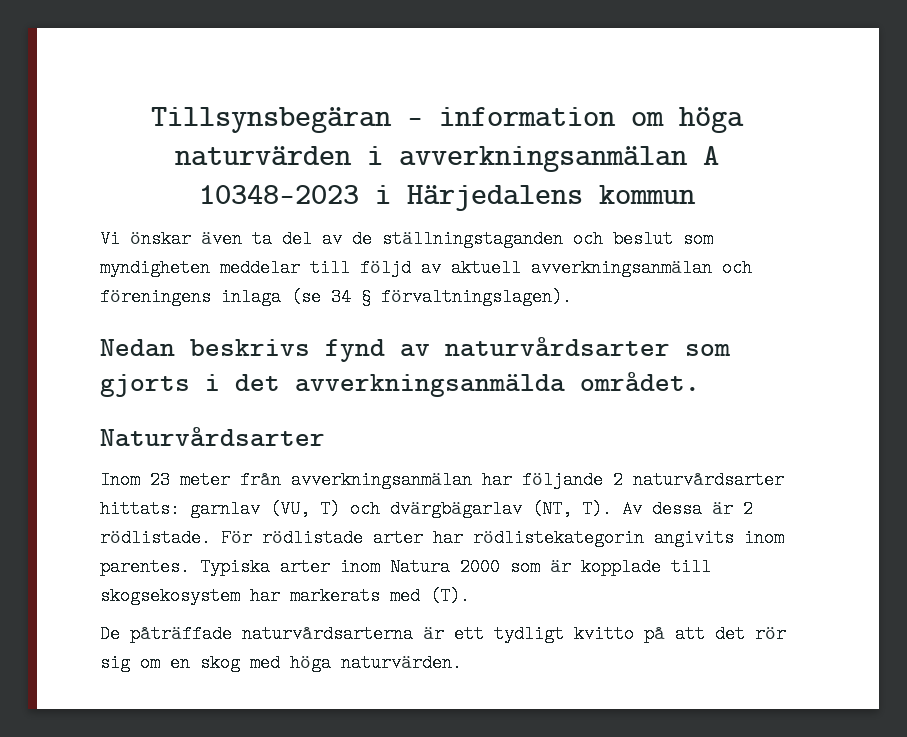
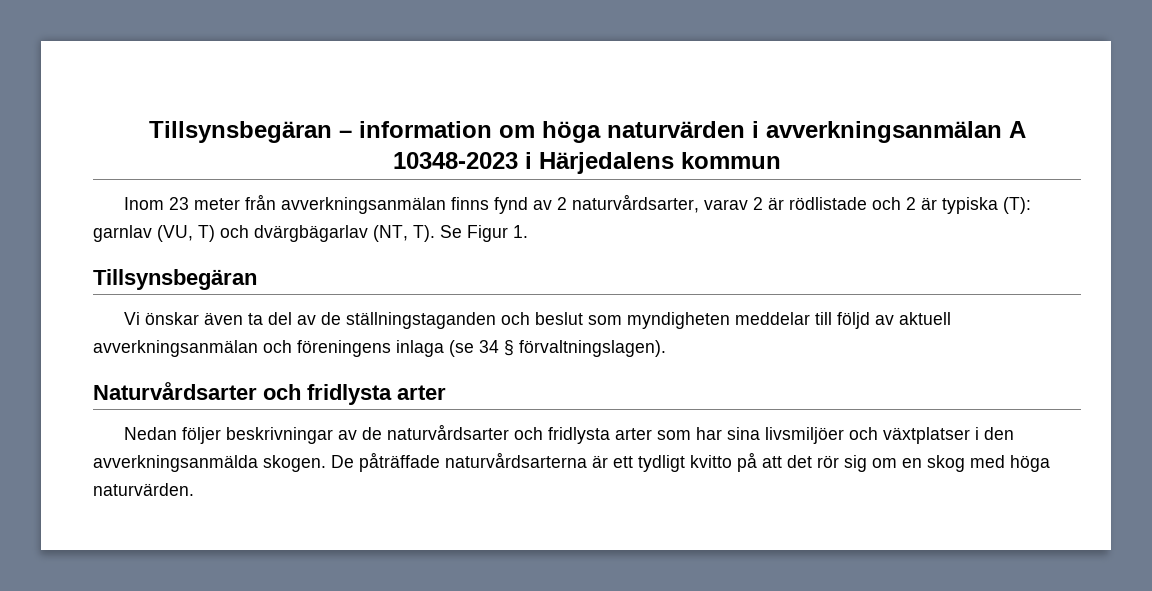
+ Inom 23 meter från avverkningsanmälan finns fynd av 2 naturvårdsarter, varav 2 är rödlistade och 2 är typiska (T): garnlav (VU, T) och dvärgbägarlav (NT, T). Se Figur 1.
+ Tillsynsbegäran
- Nedan beskrivs fynd av naturvårdsarter som gjorts i det avverkningsanmälda området.
- Naturvårdsarter
- Inom 23 meter från avverkningsanmälan har följande 2 naturvårdsarter hittats: garnlav (VU, T) och dvärgbägarlav (NT, T). Av dessa är 2 rödlistade. För rödlistade arter har rödlistekategorin angivits inom parentes. Typiska arter inom Natura 2000 som är kopplade till skogsekosystem har markerats med (T).
- De påträffade naturvårdsarterna är ett tydligt kvitto på att det rör sig om en skog med höga naturvärden.
+ Naturvårdsarter och fridlysta arter
+ Nedan följer beskrivningar av de naturvårdsarter och fridlysta arter som har sina livsmiljöer och växtplatser i den avverkningsanmälda skogen. De påträffade naturvårdsarterna är ett tydligt kvitto på att det rör sig om en skog med höga naturvärden.

